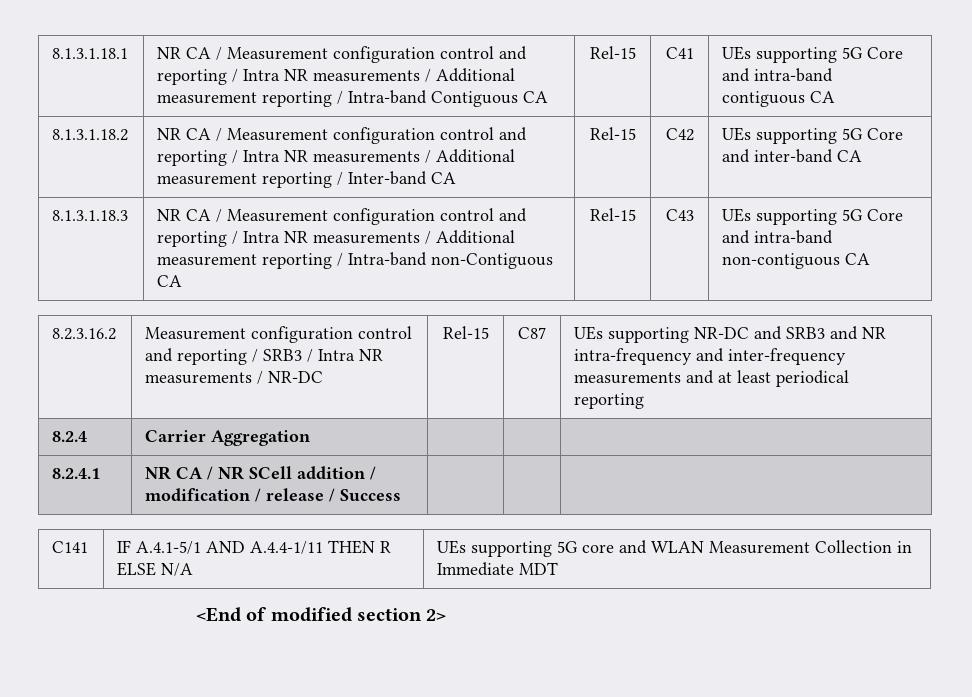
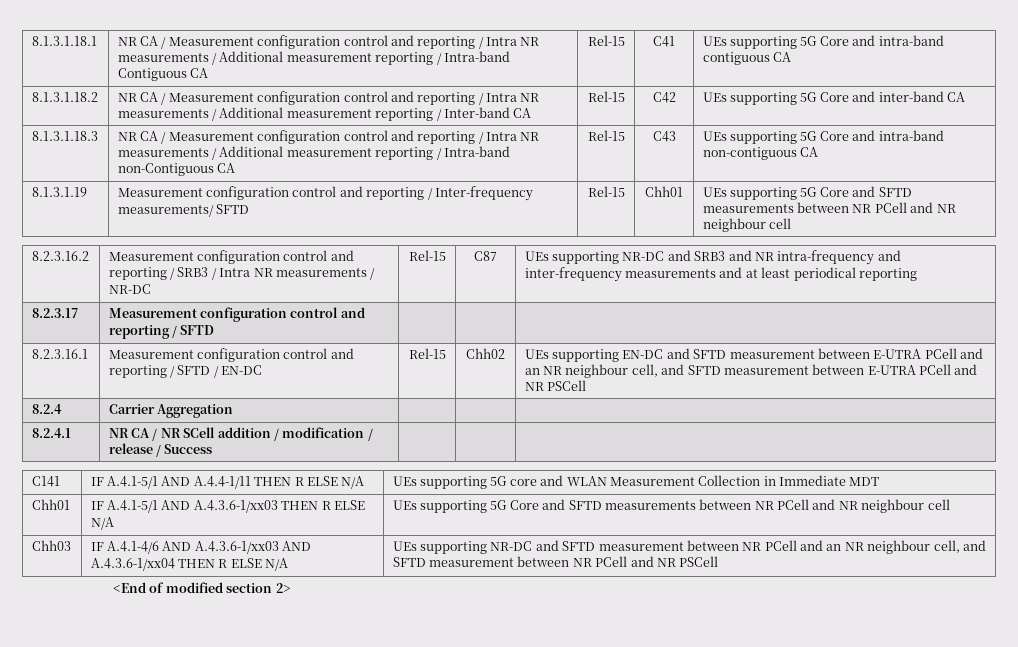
+ 8.1.3.1.19 | Measurement configuration control and reporting / Inter-frequency measurements/ SFTD | Rel-15 | Chh01 | UEs supporting 5G Core and SFTD measurements between NR PCell and NR neighbour cell
+ 8.2.3.17 | Measurement configuration control and reporting / SFTD | | |
+ 8.2.3.16.1 | Measurement configuration control and reporting / SFTD / EN-DC | Rel-15 | Chh02 | UEs supporting EN-DC and SFTD measurement between E-UTRA PCell and an NR neighbour cell, and SFTD measurement between E-UTRA PCell and NR PSCell
+ Chh01 | IF A.4.1-5/1 AND A.4.3.6-1/xx03 THEN R ELSE N/A | UEs supporting 5G Core and SFTD measurements between NR PCell and NR neighbour cell
+ Chh03 | IF A.4.1-4/6 AND A.4.3.6-1/xx03 AND A.4.3.6-1/xx04 THEN R ELSE N/A | UEs supporting NR-DC and SFTD measurement between NR PCell and an NR neighbour cell, and SFTD measurement between NR PCell and NR PSCell

